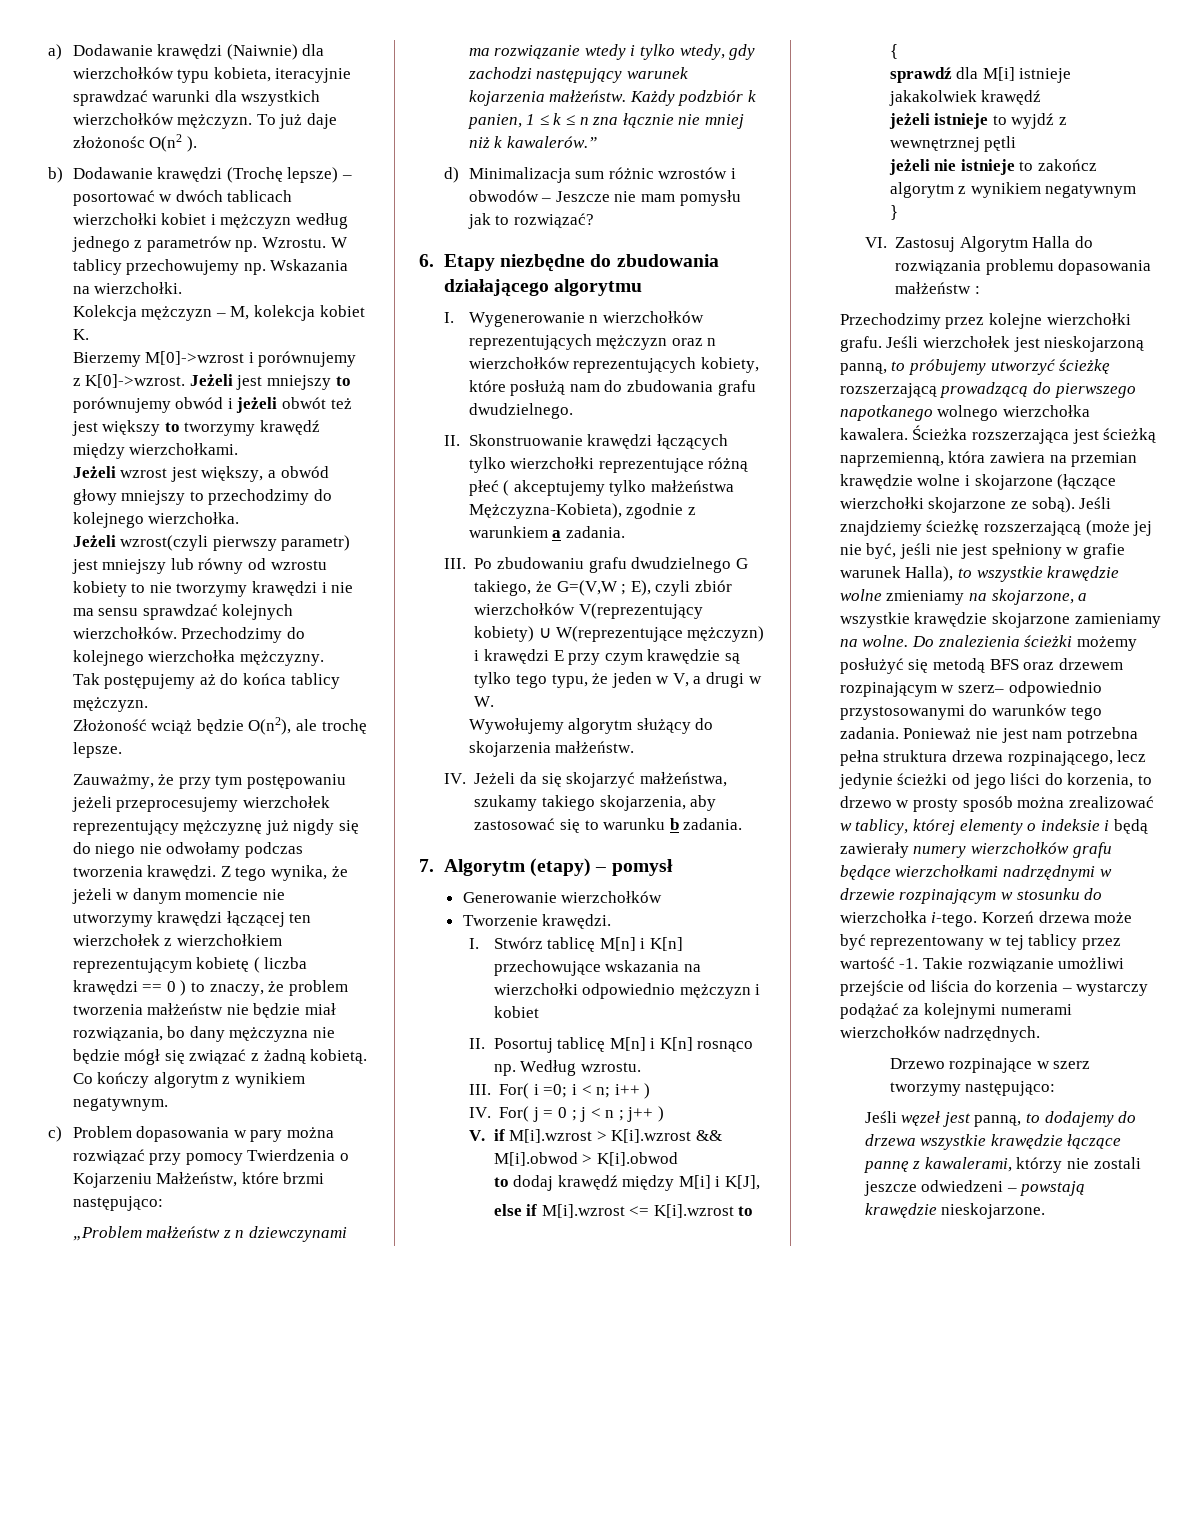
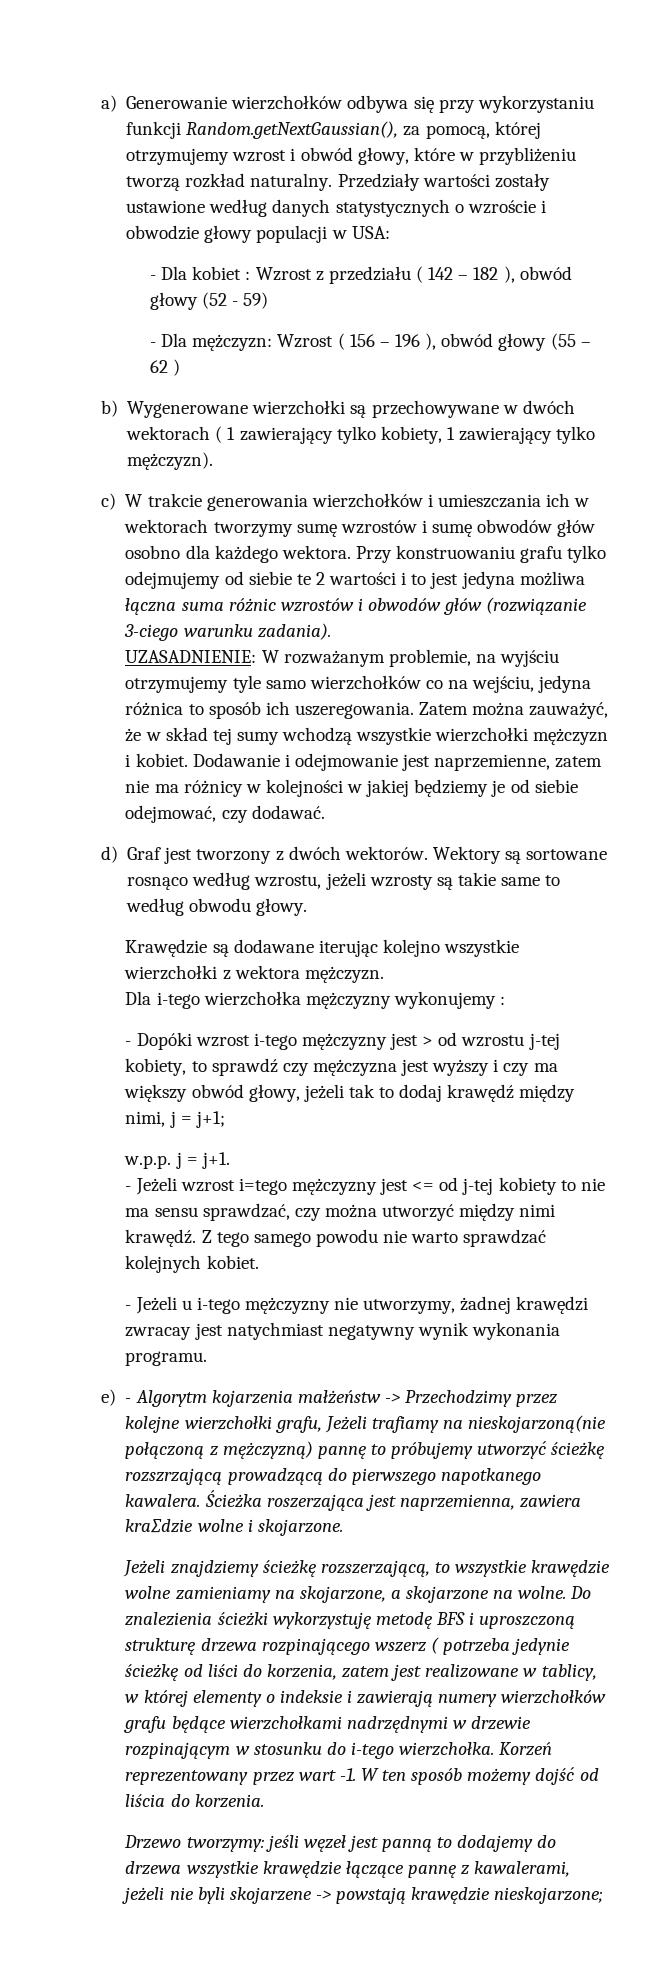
- a) Dodawanie krawędzi (Naiwnie) dla wierzchołków typu kobieta, iteracyjnie sprawdzać warunki dla wszystkich wierzchołków mężczyzn. To już daje złożonośc O(n2 ).
- b) Dodawanie krawędzi (Trochę lepsze) – posortować w dwóch tablicach wierzchołki kobiet i mężczyzn według jednego z parametrów np. Wzrostu. W tablicy przechowujemy np. Wskazania na wierzchołki.
- Kolekcja mężczyzn – M, kolekcja kobiet K.
- Bierzemy M[0]->wzrost i porównujemy z K[0]->wzrost. Jeżeli jest mniejszy to porównujemy obwód i jeżeli obwót też jest większy to tworzymy krawędź między wierzchołkami.
- Jeżeli wzrost jest większy, a obwód głowy mniejszy to przechodzimy do kolejnego wierzchołka.
- Jeżeli wzrost(czyli pierwszy parametr) jest mniejszy lub równy od wzrostu kobiety to nie tworzymy krawędzi i nie ma sensu sprawdzać kolejnych wierzchołków. Przechodzimy do kolejnego wierzchołka mężczyzny.
- Tak postępujemy aż do końca tablicy mężczyzn.
- Złożoność wciąż będzie O(n2), ale trochę lepsze.
- Zauważmy, że przy tym postępowaniu jeżeli przeprocesujemy wierzchołek reprezentujący mężczyznę już nigdy się do niego nie odwołamy podczas tworzenia krawędzi. Z tego wynika, że jeżeli w danym momencie nie utworzymy krawędzi łączącej ten wierzchołek z wierzchołkiem reprezentującym kobietę ( liczba krawędzi == 0 ) to znaczy, że problem tworzenia małżeństw nie będzie miał rozwiązania, bo dany mężczyzna nie będzie mógł się związać z żadną kobietą. Co kończy algorytm z wynikiem negatywnym.
- c) Problem dopasowania w pary można rozwiązać przy pomocy Twierdzenia o Kojarzeniu Małżeństw, które brzmi następująco:
- „Problem małżeństw z n dziewczynami ma rozwiązanie wtedy i tylko wtedy, gdy zachodzi następujący warunek kojarzenia małżeństw. Każdy podzbiór k panien, 1 ≤ k ≤ n zna łącznie nie mniej niż k kawalerów.”
- d) Minimalizacja sum różnic wzrostów i obwodów – Jeszcze nie mam pomysłu jak to rozwiązać?
- 6. Etapy niezbędne do zbudowania działającego algorytmu
- I. Wygenerowanie n wierzchołków reprezentujących mężczyzn oraz n wierzchołków reprezentujących kobiety, które posłużą nam do zbudowania grafu dwudzielnego.
- II. Skonstruowanie krawędzi łączących tylko wierzchołki reprezentujące różną płeć ( akceptujemy tylko małżeństwa Mężczyzna-Kobieta), zgodnie z warunkiem a zadania.
- III. Po zbudowaniu grafu dwudzielnego G takiego, że G=(V,W ; E), czyli zbiór wierzchołków V(reprezentujący kobiety) ∪ W(reprezentujące mężczyzn) i krawędzi E przy czym krawędzie są tylko tego typu, że jeden w V, a drugi w W.
- Wywołujemy algorytm służący do skojarzenia małżeństw.
- IV. Jeżeli da się skojarzyć małżeństwa, szukamy takiego skojarzenia, aby zastosować się to warunku b zadania.
- 7. Algorytm (etapy) – pomysł
- Generowanie wierzchołków
- Tworzenie krawędzi.
- I. Stwórz tablicę M[n] i K[n] przechowujące wskazania na wierzchołki odpowiednio mężczyzn i kobiet
- II. Posortuj tablicę M[n] i K[n] rosnąco np. Według wzrostu.
- III. For( i =0; i < n; i++ )
- IV. For( j = 0 ; j < n ; j++ )
- V. if M[i].wzrost > K[i].wzrost && M[i].obwod > K[i].obwod
- to dodaj krawędź między M[i] i K[J],
- else if M[i].wzrost <= K[i].wzrost to {
- sprawdź dla M[i] istnieje jakakolwiek krawędź
- jeżeli istnieje to wyjdź z wewnętrznej pętli
- jeżeli nie istnieje to zakończ algorytm z wynikiem negatywnym
- }
- VI. Zastosuj Algorytm Halla do rozwiązania problemu dopasowania małżeństw :
- Przechodzimy przez kolejne wierzchołki grafu. Jeśli wierzchołek jest nieskojarzoną panną, to próbujemy utworzyć ścieżkę rozszerzającą prowadzącą do pierwszego napotkanego wolnego wierzchołka kawalera. Ścieżka rozszerzająca jest ścieżką naprzemienną, która zawiera na przemian krawędzie wolne i skojarzone (łączące wierzchołki skojarzone ze sobą). Jeśli znajdziemy ścieżkę rozszerzającą (może jej nie być, jeśli nie jest spełniony w grafie warunek Halla), to wszystkie krawędzie wolne zmieniamy na skojarzone, a wszystkie krawędzie skojarzone zamieniamy na wolne.
+ a) Generowanie wierzchołków odbywa się przy wykorzystaniu funkcji Random.getNextGaussian(), za pomocą, której otrzymujemy wzrost i obwód głowy, które w przybliżeniu tworzą rozkład naturalny. Przedziały wartości zostały ustawione według danych statystycznych o wzroście i obwodzie głowy populacji w USA:
+ - Dla kobiet : Wzrost z przedziału ( 142 – 182 ), obwód głowy (52 - 59)
+ - Dla mężczyzn: Wzrost ( 156 – 196 ), obwód głowy (55 – 62 )
+ b) Wygenerowane wierzchołki są przechowywane w dwóch wektorach ( 1 zawierający tylko kobiety, 1 zawierający tylko mężczyzn).
+ c) W trakcie generowania wierzchołków i umieszczania ich w wektorach tworzymy sumę wzrostów i sumę obwodów głów osobno dla każdego wektora. Przy konstruowaniu grafu tylko odejmujemy od siebie te 2 wartości i to jest jedyna możliwa łączna suma różnic wzrostów i obwodów głów (rozwiązanie 3-ciego warunku zadania).
+ UZASADNIENIE: W rozważanym problemie, na wyjściu otrzymujemy tyle samo wierzchołków co na wejściu, jedyna różnica to sposób ich uszeregowania. Zatem można zauważyć, że w skład tej sumy wchodzą wszystkie wierzchołki mężczyzn i kobiet. Dodawanie i odejmowanie jest naprzemienne, zatem nie ma różnicy w kolejności w jakiej będziemy je od siebie odejmować, czy dodawać.
+ d) Graf jest tworzony z dwóch wektorów. Wektory są sortowane rosnąco według wzrostu, jeżeli wzrosty są takie same to według obwodu głowy.
+ Krawędzie są dodawane iterując kolejno wszystkie wierzchołki z wektora mężczyzn.
+ Dla i-tego wierzchołka mężczyzny wykonujemy :
+ - Dopóki wzrost i-tego mężczyzny jest > od wzrostu j-tej kobiety, to sprawdź czy mężczyzna jest wyższy i czy ma większy obwód głowy, jeżeli tak to dodaj krawędź między nimi, j = j+1;
+ w.p.p. j = j+1.
+ - Jeżeli wzrost i=tego mężczyzny jest <= od j-tej kobiety to nie ma sensu sprawdzać, czy można utworzyć między nimi krawędź. Z tego samego powodu nie warto sprawdzać kolejnych kobiet.
+ - Jeżeli u i-tego mężczyzny nie utworzymy, żadnej krawędzi zwracay jest natychmiast negatywny wynik wykonania programu.
+ e) - Algorytm kojarzenia małżeństw -> Przechodzimy przez kolejne wierzchołki grafu, Jeżeli trafiamy na nieskojarzoną(nie połączoną z mężczyzną) pannę to próbujemy utworzyć ścieżkę rozszrzającą prowadzącą do pierwszego napotkanego kawalera. Ścieżka roszerzająca jest naprzemienna, zawiera kra∑dzie wolne i skojarzone.
+ Jeżeli znajdziemy ścieżkę rozszerzającą, to wszystkie krawędzie wolne zamieniamy na skojarzone, a skojarzone na wolne.
- Do znalezienia ścieżki możemy posłużyć się metodą BFS oraz drzewem rozpinającym w szerz– odpowiednio przystosowanymi do warunków tego zadania. Ponieważ nie jest nam potrzebna pełna struktura drzewa rozpinającego, lecz jedynie ścieżki od jego liści do korzenia, to drzewo w prosty sposób można zrealizować w tablicy, której elementy o indeksie i będą zawierały numery wierzchołków grafu będące wierzchołkami nadrzędnymi w drzewie rozpinającym w stosunku do wierzchołka i-tego. Korzeń drzewa może być reprezentowany w tej tablicy przez wartość -1. Takie rozwiązanie umożliwi przejście od liścia do korzenia – wystarczy podążać za kolejnymi numerami wierzchołków nadrzędnych.
- Drzewo rozpinające w szerz tworzymy następująco:
- Jeśli węzeł jest panną, to dodajemy do drzewa wszystkie krawędzie łączące pannę z kawalerami, którzy nie zostali jeszcze odwiedzeni – powstają krawędzie nieskojarzone.
+ Do znalezienia ścieżki wykorzystuję metodę BFS i uproszczoną strukturę drzewa rozpinającego wszerz ( potrzeba jedynie ścieżkę od liści do korzenia, zatem jest realizowane w tablicy, w której elementy o indeksie i zawierają numery wierzchołków grafu będące wierzchołkami nadrzędnymi w drzewie rozpinającym w stosunku do i-tego wierzchołka. Korzeń reprezentowany przez wart -1. W ten sposób możemy dojść od liścia do korzenia.
+ Drzewo tworzymy: jeśli węzeł jest panną to dodajemy do drzewa wszystkie krawędzie łączące pannę z kawalerami, jeżeli nie byli skojarzene -> powstają krawędzie nieskojarzone;

